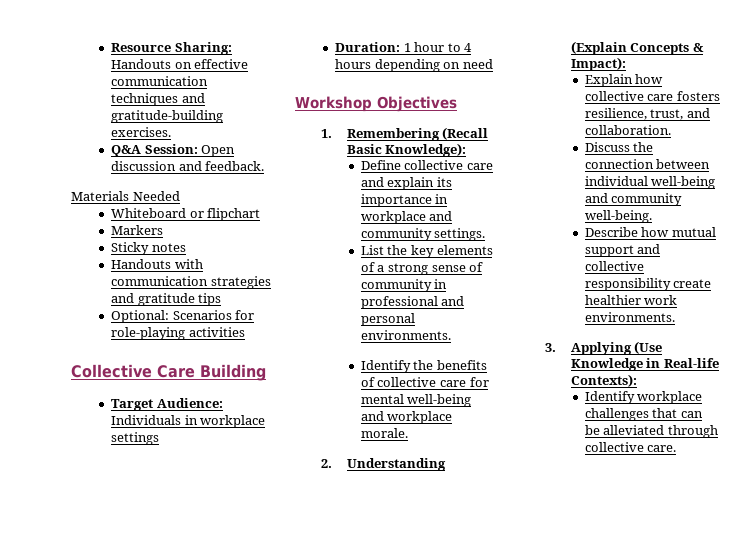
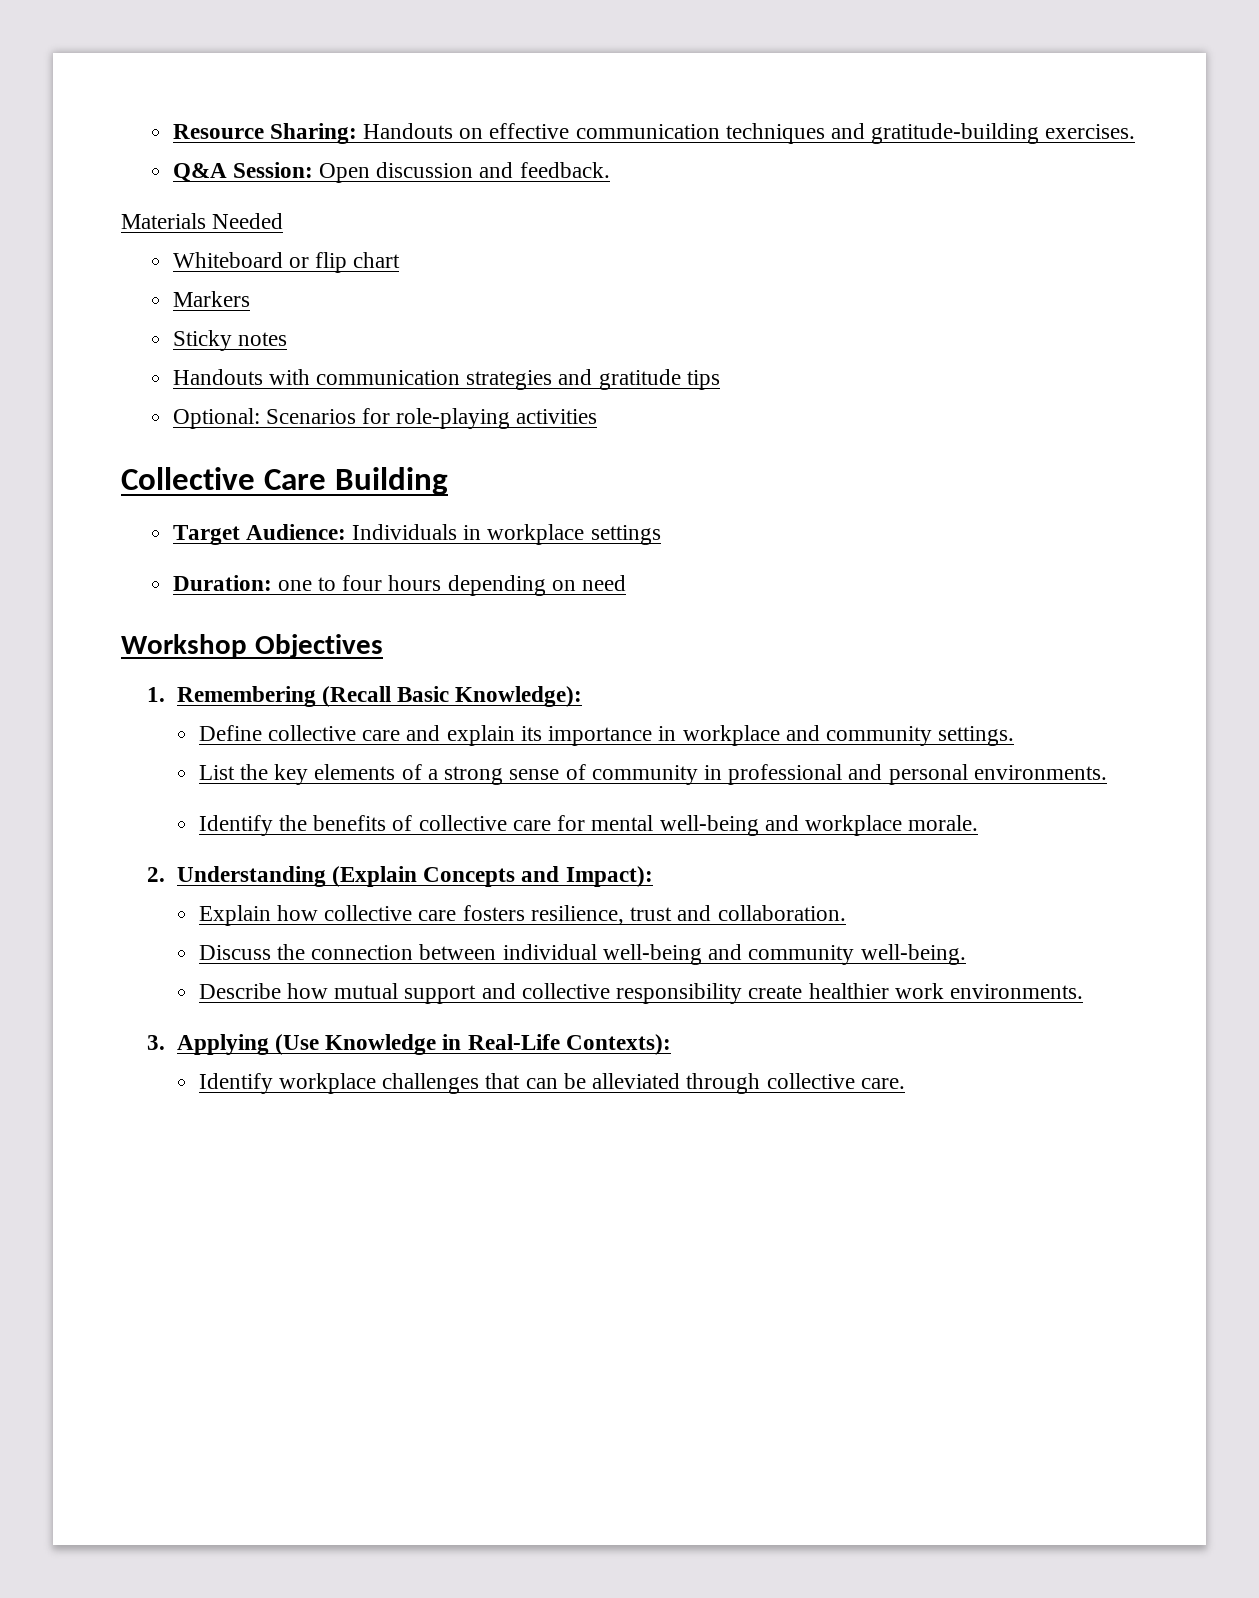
- Whiteboard or flipchart
+ Whiteboard or flip chart
- Duration: 1 hour to 4 hours depending on need
+ Duration: one to four hours depending on need
- 2. Understanding (Explain Concepts & Impact):
+ 2. Understanding (Explain Concepts and Impact):
- Explain how collective care fosters resilience, trust, and collaboration.
+ Explain how collective care fosters resilience, trust and collaboration.
- 3. Applying (Use Knowledge in Real-life Contexts):
+ 3. Applying (Use Knowledge in Real-Life Contexts):

